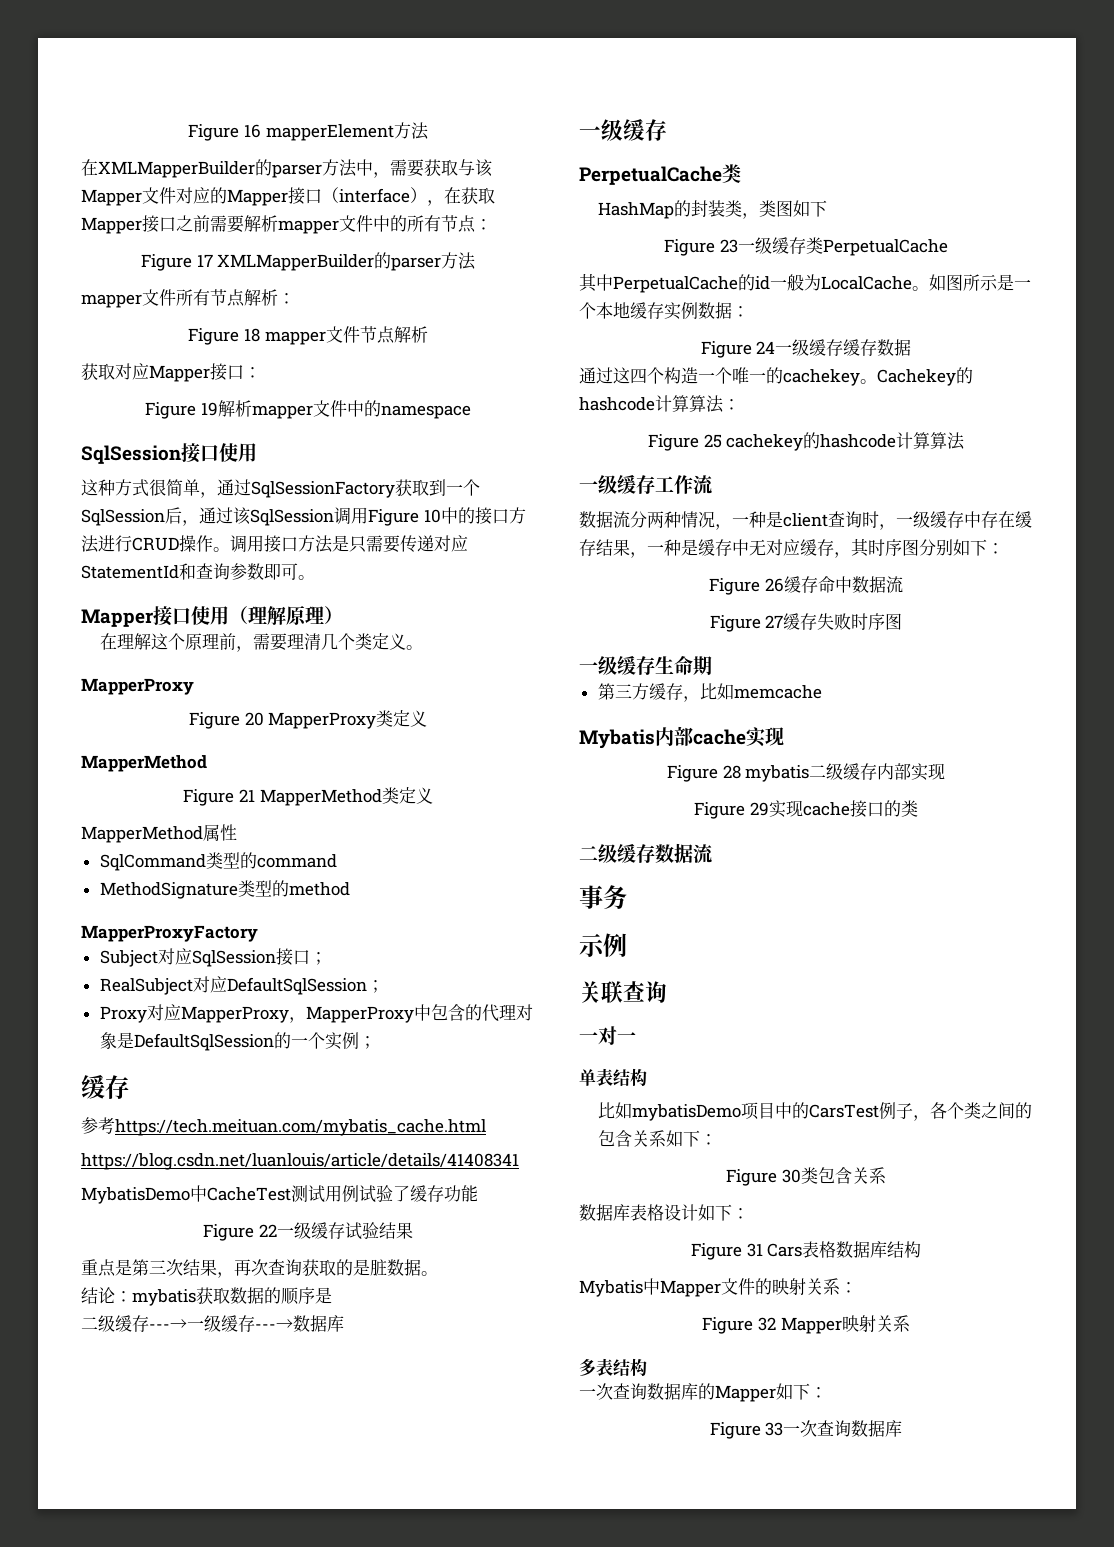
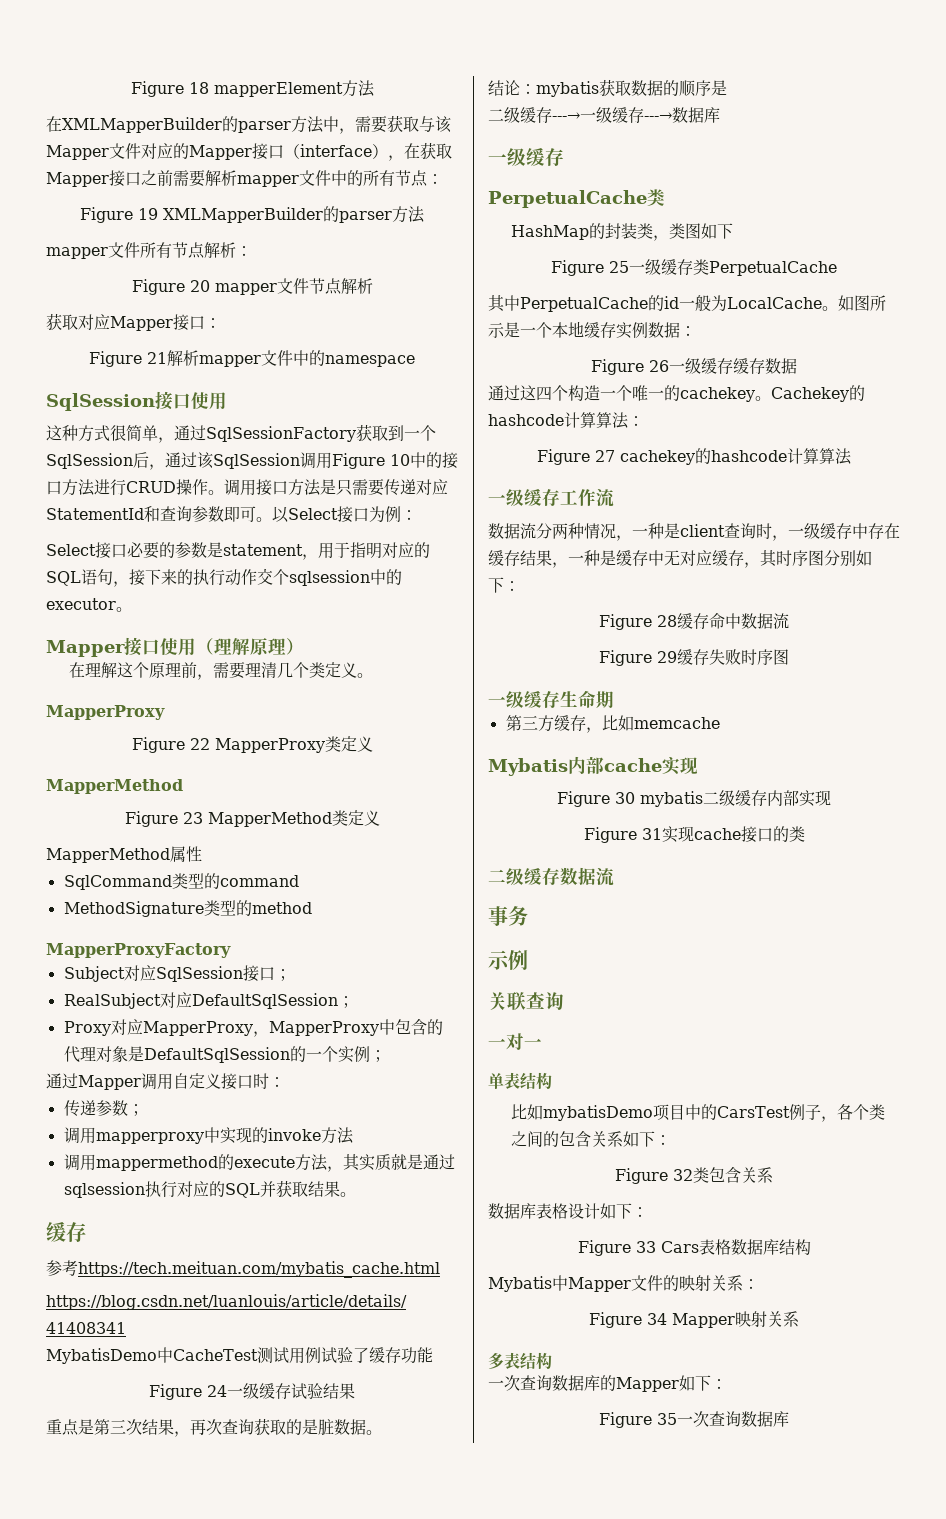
- Figure 16 mapperElement方法
+ Figure 18 mapperElement方法
- Figure 17 XMLMapperBuilder的parser方法
+ Figure 19 XMLMapperBuilder的parser方法
- Figure 18 mapper文件节点解析
+ Figure 20 mapper文件节点解析
- Figure 19解析mapper文件中的namespace
+ Figure 21解析mapper文件中的namespace
+ 以Select接口为例：
+ Select接口必要的参数是statement，用于指明对应的SQL语句，接下来的执行动作交个sqlsession中的executor。
- Figure 20 MapperProxy类定义
+ Figure 22 MapperProxy类定义
- Figure 21 MapperMethod类定义
+ Figure 23 MapperMethod类定义
+ 通过Mapper调用自定义接口时：
+ 传递参数；
+ 调用mapperproxy中实现的invoke方法
+ 调用mappermethod的execute方法，其实质就是通过sqlsession执行对应的SQL并获取结果。
- Figure 22一级缓存试验结果
+ Figure 24一级缓存试验结果
- Figure 23一级缓存类PerpetualCache
+ Figure 25一级缓存类PerpetualCache
- Figure 24一级缓存缓存数据
+ Figure 26一级缓存缓存数据
- Figure 25 cachekey的hashcode计算算法
+ Figure 27 cachekey的hashcode计算算法
- Figure 26缓存命中数据流
+ Figure 28缓存命中数据流
- Figure 27缓存失败时序图
+ Figure 29缓存失败时序图
- Figure 28 mybatis二级缓存内部实现
+ Figure 30 mybatis二级缓存内部实现
- Figure 29实现cache接口的类
+ Figure 31实现cache接口的类
- Figure 30类包含关系
+ Figure 32类包含关系
- Figure 31 Cars表格数据库结构
+ Figure 33 Cars表格数据库结构
- Figure 32 Mapper映射关系
+ Figure 34 Mapper映射关系
- Figure 33一次查询数据库
+ Figure 35一次查询数据库

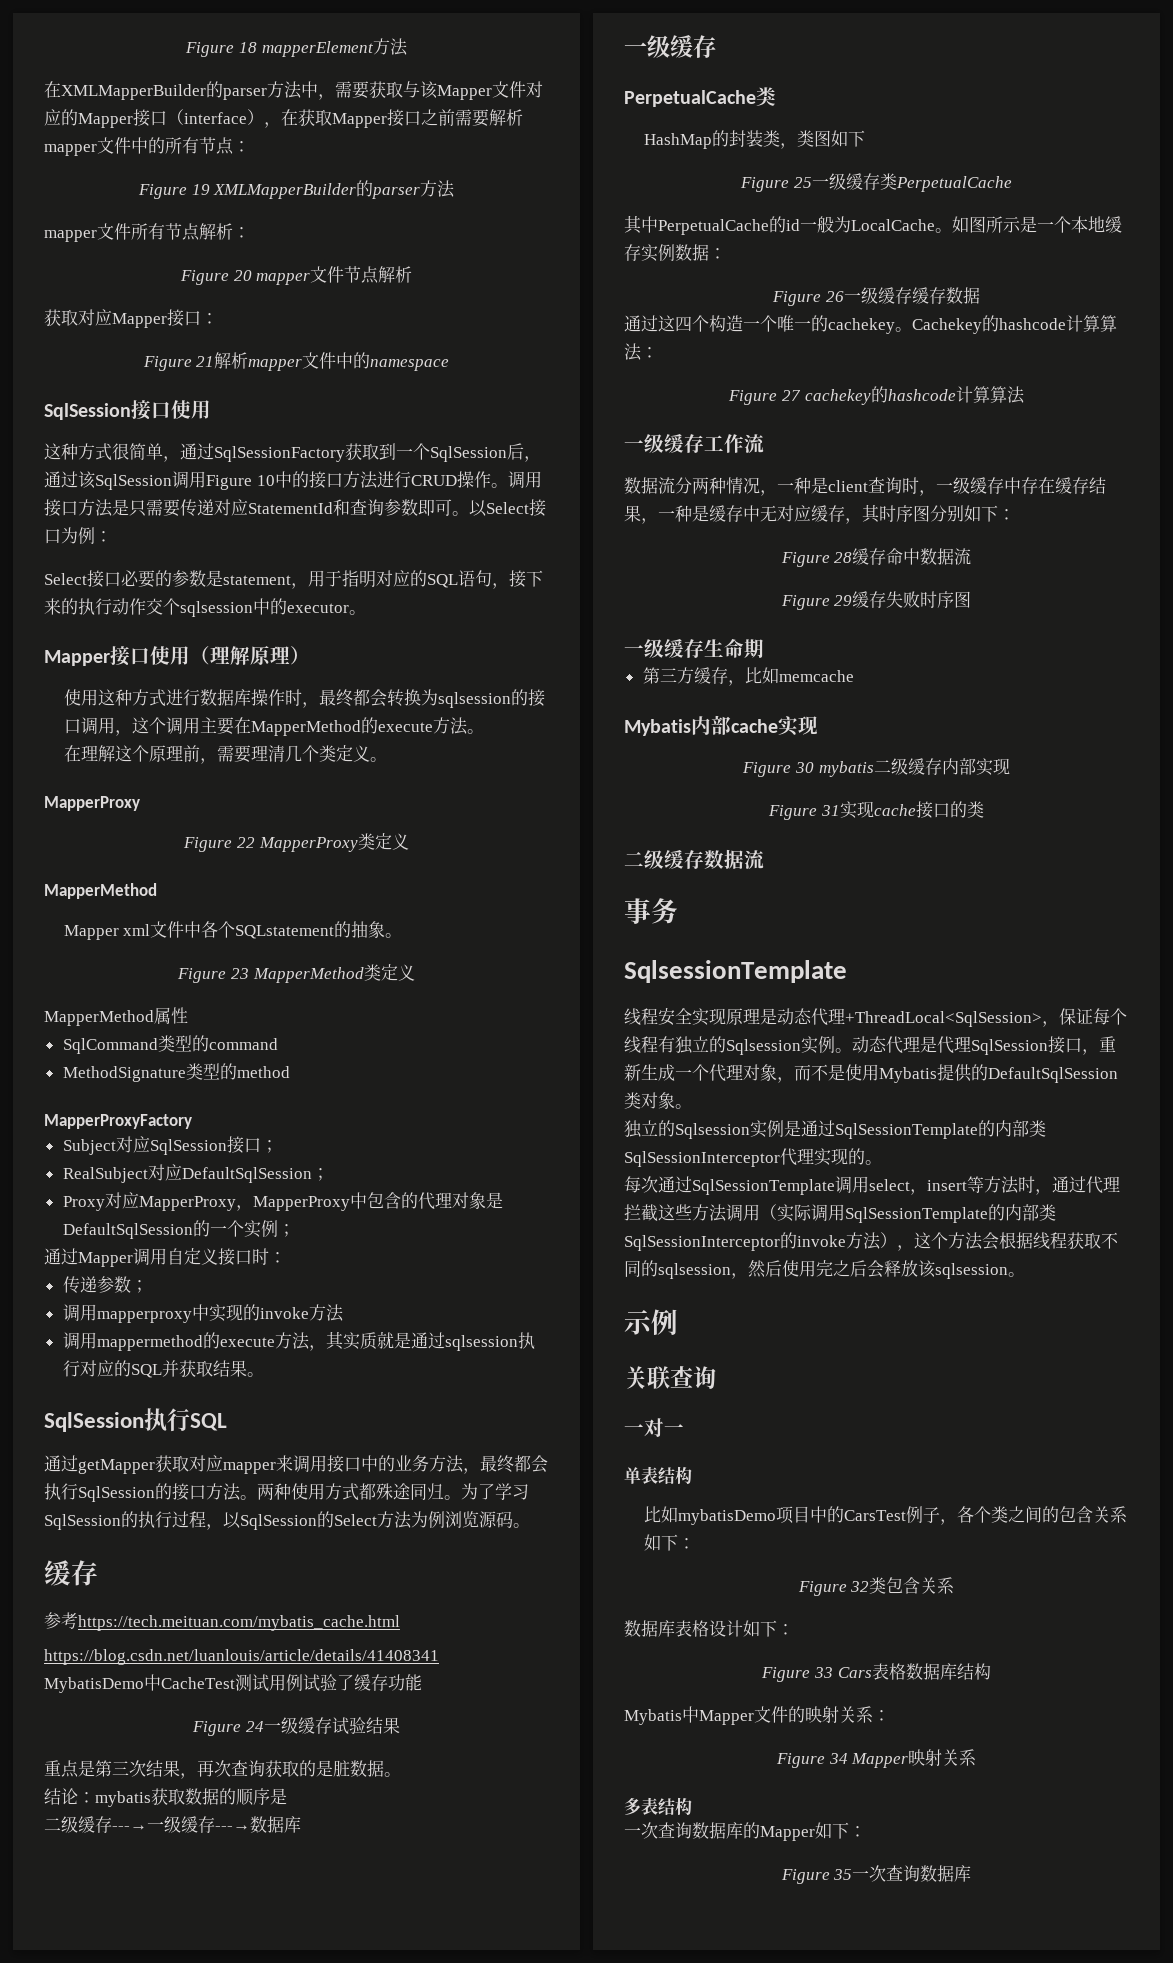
+ 使用这种方式进行数据库操作时，最终都会转换为sqlsession的接口调用，这个调用主要在MapperMethod的execute方法。
+ Mapper xml文件中各个SQLstatement的抽象。
+ SqlSession执行SQL
+ 通过getMapper获取对应mapper来调用接口中的业务方法，最终都会执行SqlSession的接口方法。两种使用方式都殊途同归。为了学习SqlSession的执行过程，以SqlSession的Select方法为例浏览源码。
+ SqlsessionTemplate
+ 线程安全实现原理是动态代理+ThreadLocal<SqlSession>，保证每个线程有独立的Sqlsession实例。动态代理是代理SqlSession接口，重新生成一个代理对象，而不是使用Mybatis提供的DefaultSqlSession类对象。
+ 独立的Sqlsession实例是通过SqlSessionTemplate的内部类SqlSessionInterceptor代理实现的。
+ 每次通过SqlSessionTemplate调用select，insert等方法时，通过代理拦截这些方法调用（实际调用SqlSessionTemplate的内部类SqlSessionInterceptor的invoke方法），这个方法会根据线程获取不同的sqlsession，然后使用完之后会释放该sqlsession。

